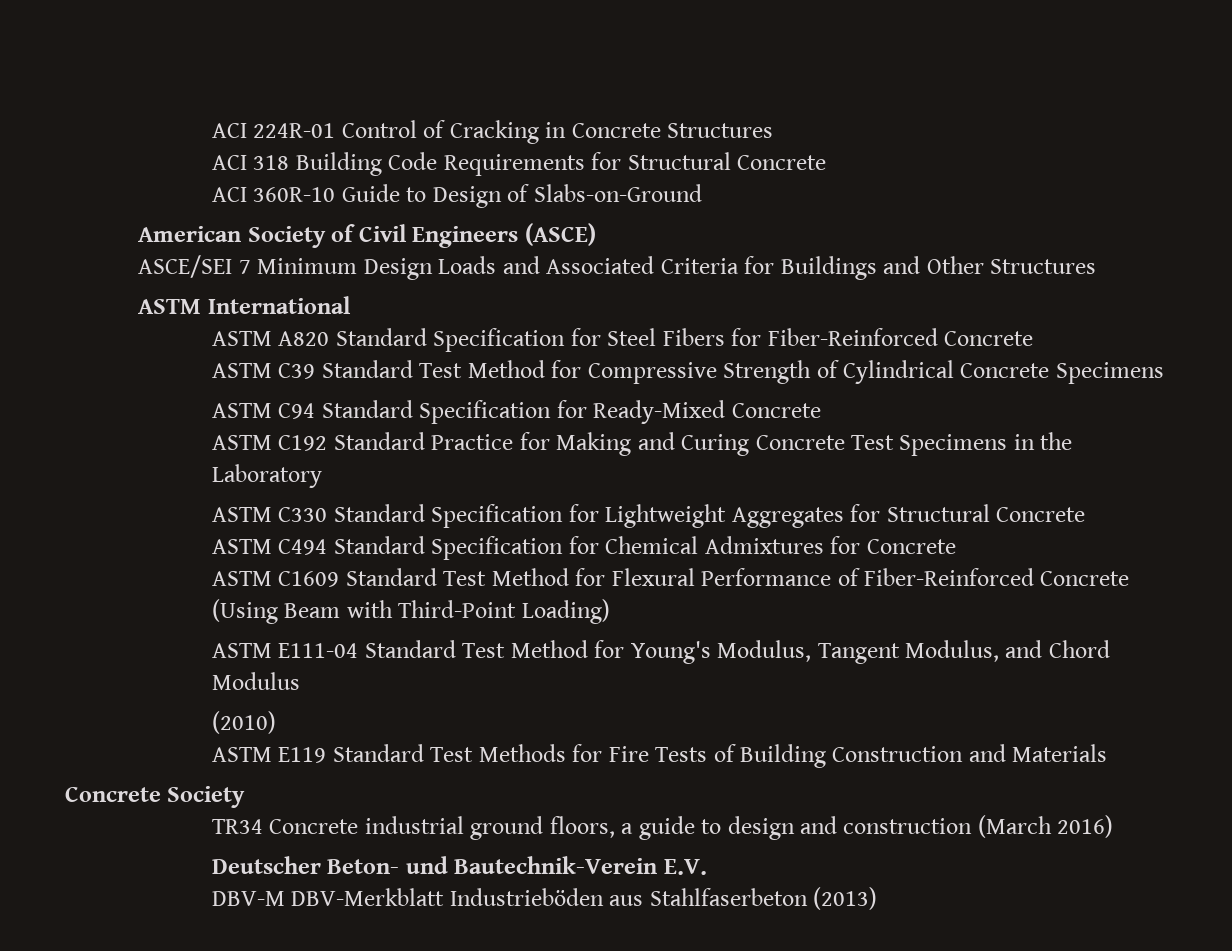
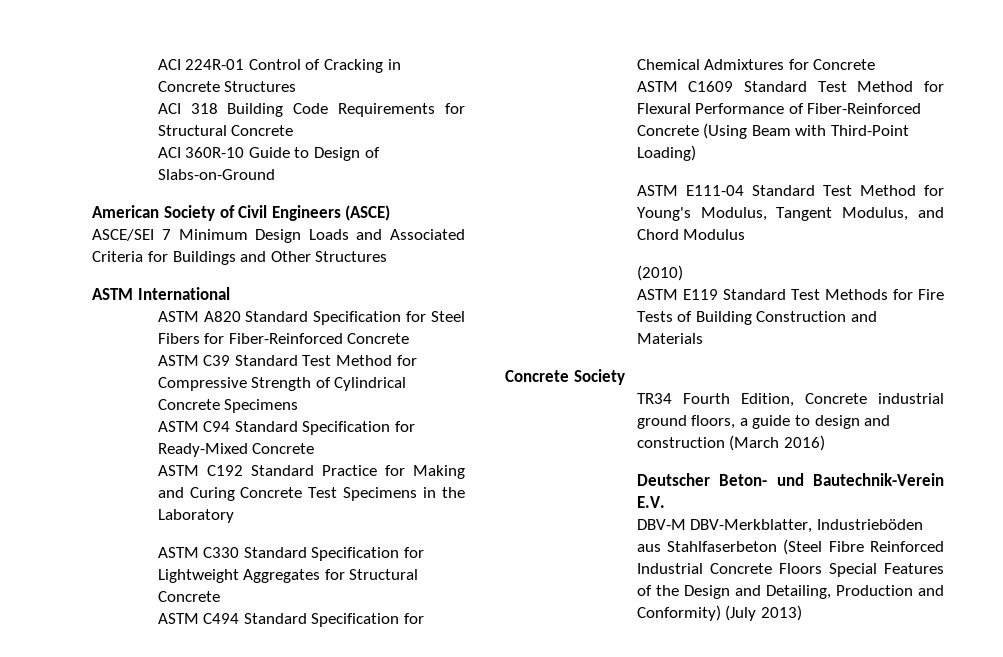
- TR34 Concrete industrial ground floors, a guide to design and construction (March 2016)
+ TR34 Fourth Edition, Concrete industrial ground floors, a guide to design and construction (March 2016)
- DBV-M DBV-Merkblatt Industrieböden aus Stahlfaserbeton (2013)
+ DBV-M DBV-Merkblatter, Industrieböden aus Stahlfaserbeton (Steel Fibre Reinforced Industrial Concrete Floors Special Features of the Design and Detailing, Production and Conformity) (July 2013)

